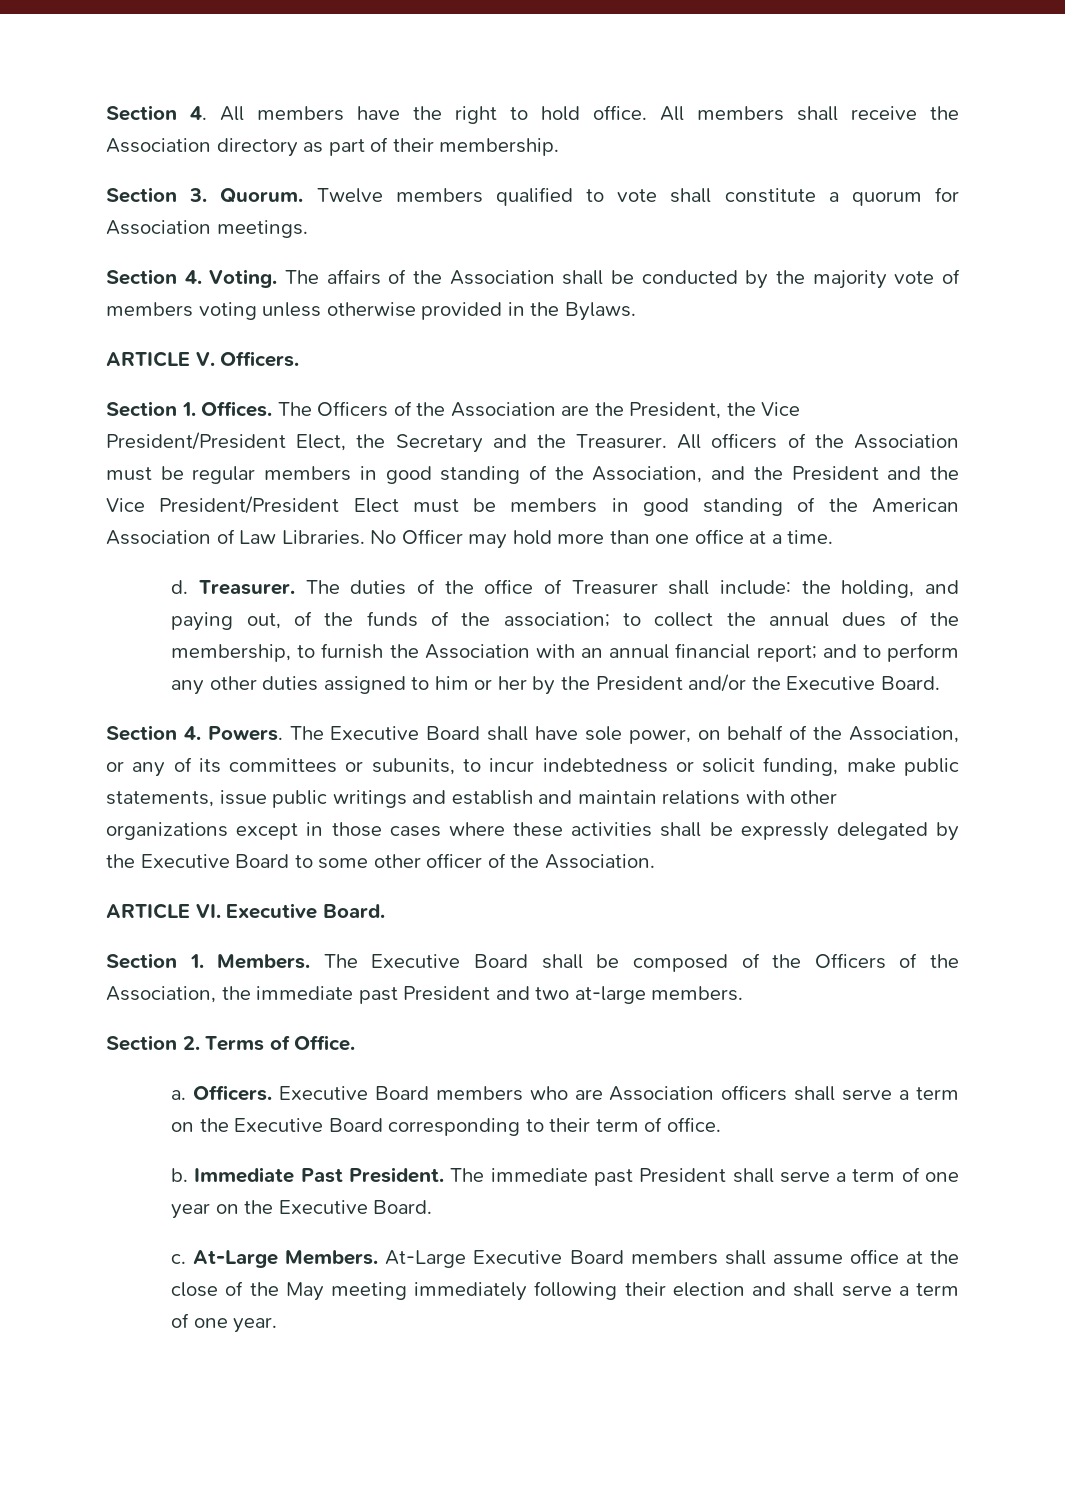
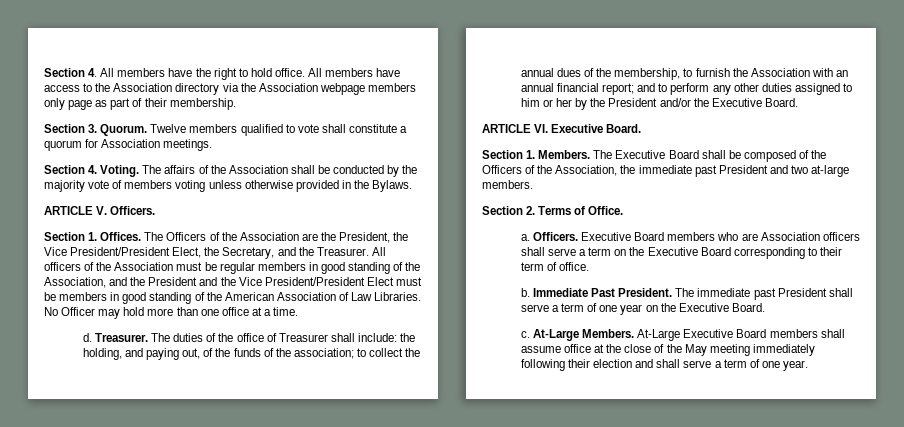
- All members shall receive the Association directory as part of their membership.
+ All members have access to the Association directory via the Association webpage members only page as part of their membership.
- The Officers of the Association are the President, the Vice President/President Elect, the Secretary and the Treasurer.
+ The Officers of the Association are the President, the Vice President/President Elect, the Secretary, and the Treasurer.
- Section 4. Powers. The Executive Board shall have sole power, on behalf of the Association, or any of its committees or subunits, to incur indebtedness or solicit funding, make public statements, issue public writings and establish and maintain relations with other organizations except in those cases where these activities shall be expressly delegated by the Executive Board to some other officer of the Association.

